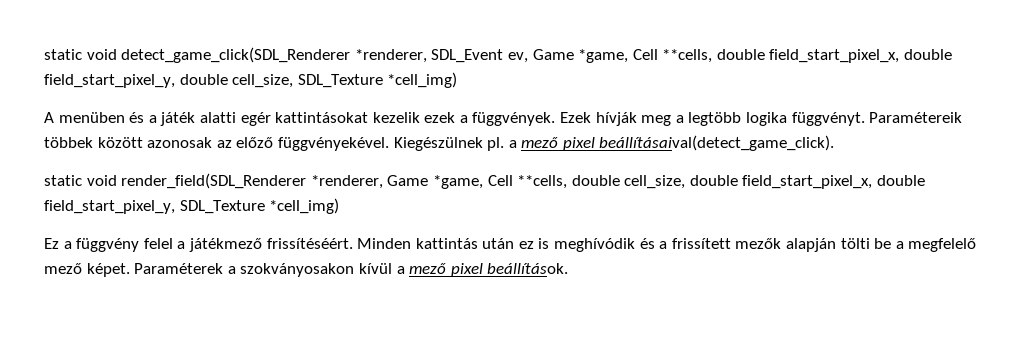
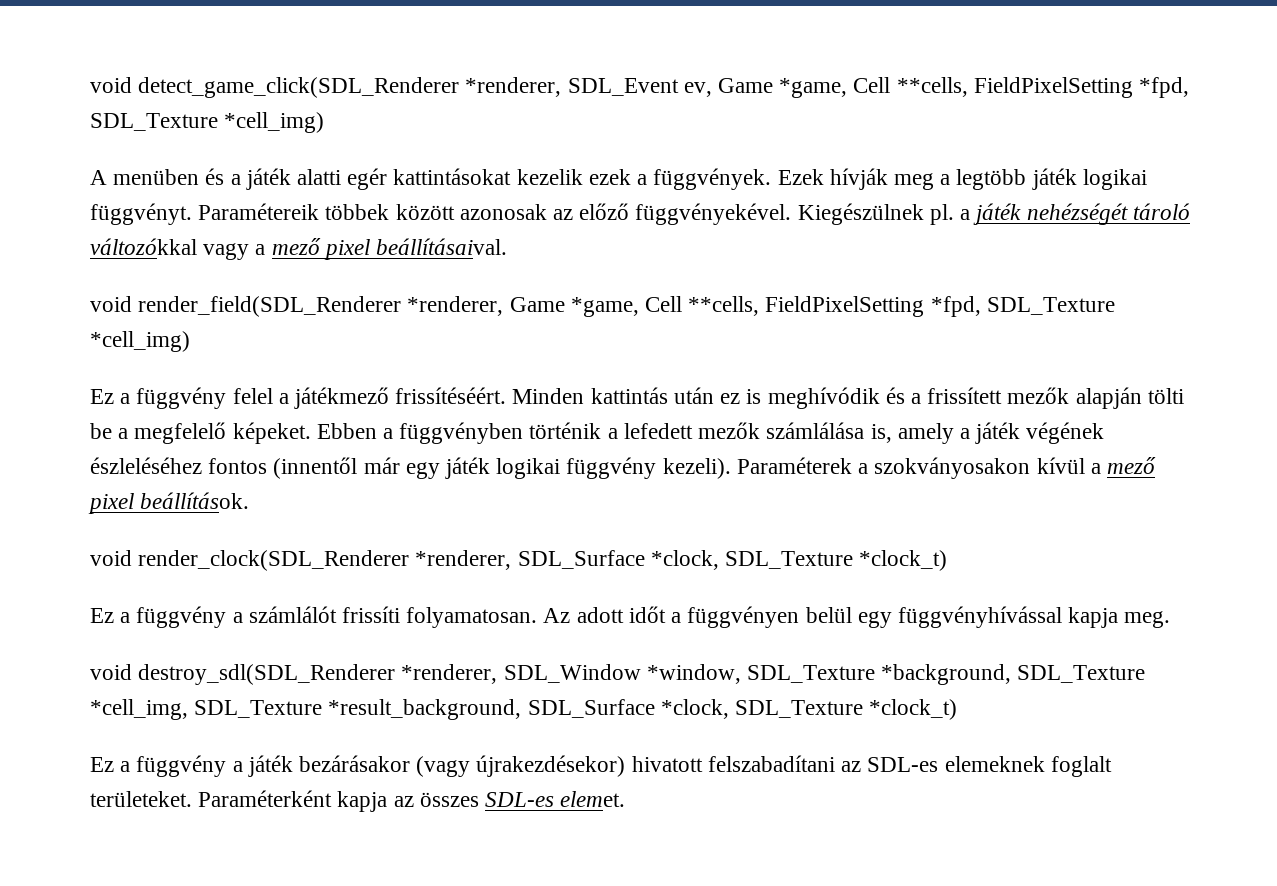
- static void detect_game_click(SDL_Renderer *renderer, SDL_Event ev, Game *game, Cell **cells, double field_start_pixel_x, double field_start_pixel_y, double cell_size, SDL_Texture *cell_img)
+ void detect_game_click(SDL_Renderer *renderer, SDL_Event ev, Game *game, Cell **cells, FieldPixelSetting *fpd, SDL_Texture *cell_img)
- Ezek hívják meg a legtöbb logika függvényt.
+ Ezek hívják meg a legtöbb játék logikai függvényt.
- Kiegészülnek pl. a mező pixel beállításaival(detect_game_click).
- static void render_field(SDL_Renderer *renderer, Game *game, Cell **cells, double cell_size, double field_start_pixel_x, double field_start_pixel_y, SDL_Texture *cell_img)
+ Kiegészülnek pl. a játék nehézségét tároló változókkal vagy a mező pixel beállításaival.
+ void render_field(SDL_Renderer *renderer, Game *game, Cell **cells, FieldPixelSetting *fpd, SDL_Texture *cell_img)
- Minden kattintás után ez is meghívódik és a frissített mezők alapján tölti be a megfelelő mező képet.
+ Minden kattintás után ez is meghívódik és a frissített mezők alapján tölti be a megfelelő képeket. Ebben a függvényben történik a lefedett mezők számlálása is, amely a játék végének észleléséhez fontos (innentől már egy játék logikai függvény kezeli).
+ void render_clock(SDL_Renderer *renderer, SDL_Surface *clock, SDL_Texture *clock_t)
+ Ez a függvény a számlálót frissíti folyamatosan. Az adott időt a függvényen belül egy függvényhívással kapja meg.
+ void destroy_sdl(SDL_Renderer *renderer, SDL_Window *window, SDL_Texture *background, SDL_Texture *cell_img, SDL_Texture *result_background, SDL_Surface *clock, SDL_Texture *clock_t)
+ Ez a függvény a játék bezárásakor (vagy újrakezdésekor) hivatott felszabadítani az SDL-es elemeknek foglalt területeket. Paraméterként kapja az összes SDL-es elemet.

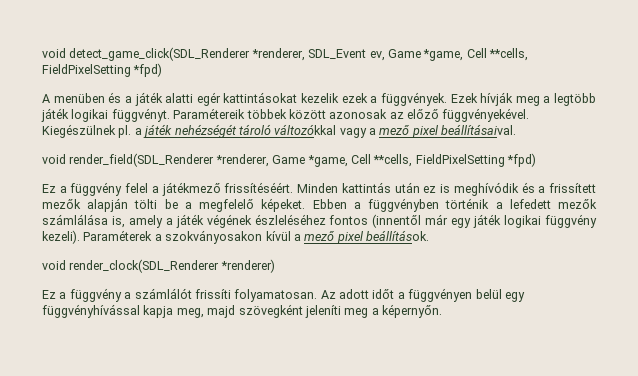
- void detect_game_click(SDL_Renderer *renderer, SDL_Event ev, Game *game, Cell **cells, FieldPixelSetting *fpd, SDL_Texture *cell_img)
+ void detect_game_click(SDL_Renderer *renderer, SDL_Event ev, Game *game, Cell **cells, FieldPixelSetting *fpd)
- void render_field(SDL_Renderer *renderer, Game *game, Cell **cells, FieldPixelSetting *fpd, SDL_Texture *cell_img)
+ void render_field(SDL_Renderer *renderer, Game *game, Cell **cells, FieldPixelSetting *fpd)
- void render_clock(SDL_Renderer *renderer, SDL_Surface *clock, SDL_Texture *clock_t)
+ void render_clock(SDL_Renderer *renderer)
- Az adott időt a függvényen belül egy függvényhívással kapja meg.
- void destroy_sdl(SDL_Renderer *renderer, SDL_Window *window, SDL_Texture *background, SDL_Texture *cell_img, SDL_Texture *result_background, SDL_Surface *clock, SDL_Texture *clock_t)
- Ez a függvény a játék bezárásakor (vagy újrakezdésekor) hivatott felszabadítani az SDL-es elemeknek foglalt területeket. Paraméterként kapja az összes SDL-es elemet.
+ Az adott időt a függvényen belül egy függvényhívással kapja meg, majd szövegként jeleníti meg a képernyőn.

